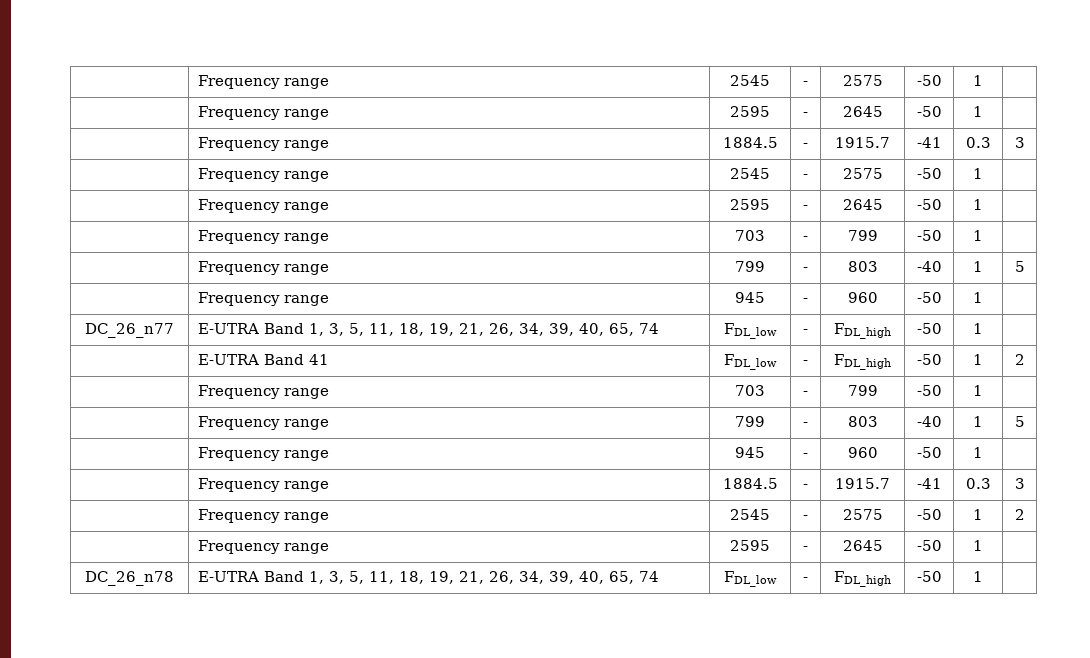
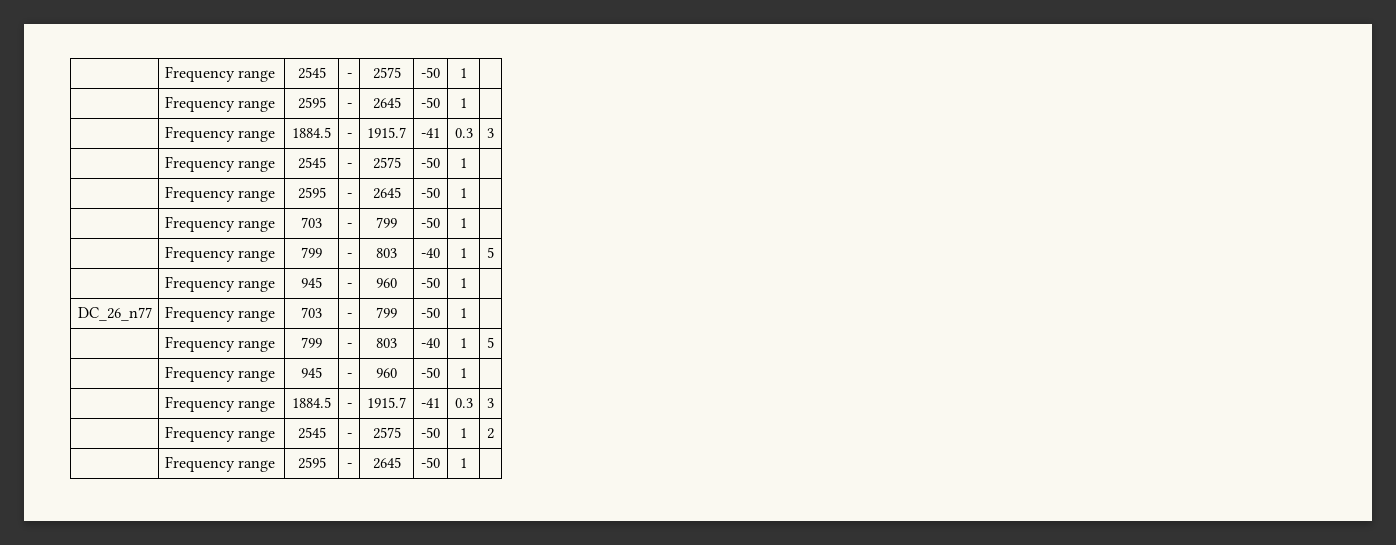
- DC_26_n77 | E-UTRA Band 1, 3, 5, 11, 18, 19, 21, 26, 34, 39, 40, 65, 74 | FDL_low | - | FDL_high | -50 | 1 |
- | E-UTRA Band 41 | FDL_low | - | FDL_high | -50 | 1 | 2
- | Frequency range | 703 | - | 799 | -50 | 1 |
+ DC_26_n77 | Frequency range | 703 | - | 799 | -50 | 1 |
- DC_26_n78 | E-UTRA Band 1, 3, 5, 11, 18, 19, 21, 26, 34, 39, 40, 65, 74 | FDL_low | - | FDL_high | -50 | 1 |

